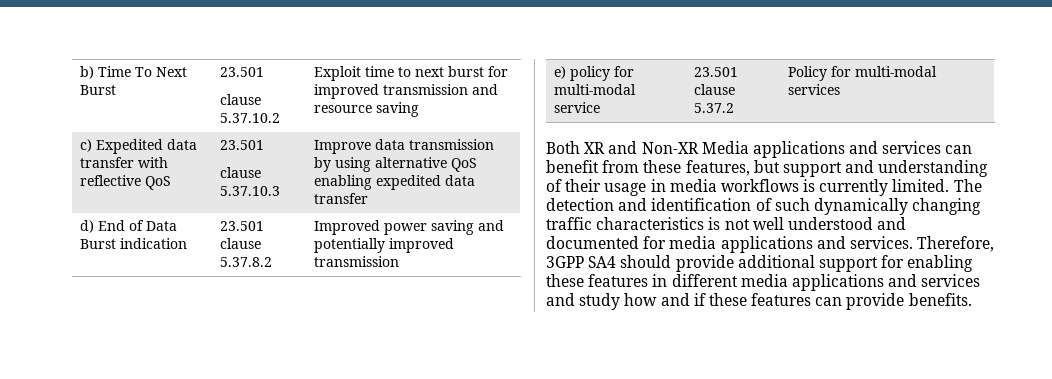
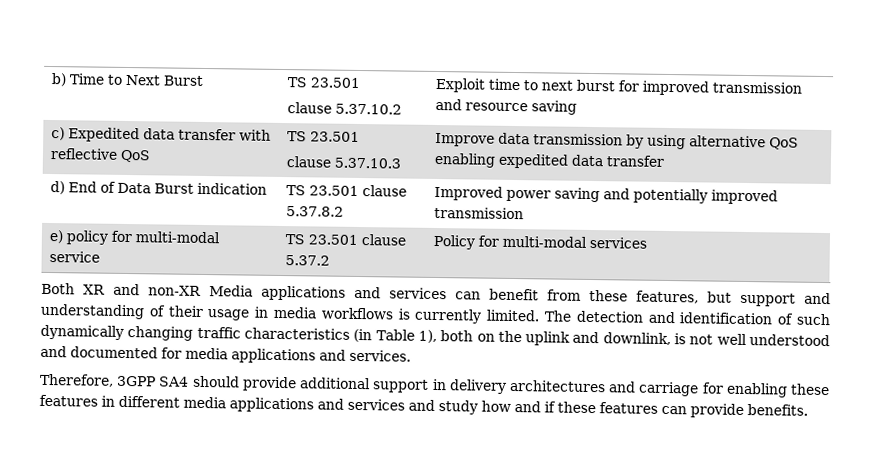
- b) Time To Next Burst | 23.501
+ b) Time to Next Burst | TS 23.501
- c) Expedited data transfer with reflective QoS | 23.501
+ c) Expedited data transfer with reflective QoS | TS 23.501
- d) End of Data Burst indication | 23.501 clause 5.37.8.2 | Improved power saving and potentially improved transmission
+ d) End of Data Burst indication | TS 23.501 clause 5.37.8.2 | Improved power saving and potentially improved transmission
- e) policy for multi-modal service | 23.501 clause 5.37.2 | Policy for multi-modal services
+ e) policy for multi-modal service | TS 23.501 clause 5.37.2 | Policy for multi-modal services
- Both XR and Non-XR Media applications and services can benefit from these features, but support and understanding of their usage in media workflows is currently limited.
+ Both XR and non-XR Media applications and services can benefit from these features, but support and understanding of their usage in media workflows is currently limited.
- The detection and identification of such dynamically changing traffic characteristics is not well understood and documented for media applications and services. Therefore, 3GPP SA4 should provide additional support for enabling these features in different media applications and services and study how and if these features can provide benefits.
+ The detection and identification of such dynamically changing traffic characteristics (in Table 1), both on the uplink and downlink, is not well understood and documented for media applications and services.
+ Therefore, 3GPP SA4 should provide additional support in delivery architectures and carriage for enabling these features in different media applications and services and study how and if these features can provide benefits.

